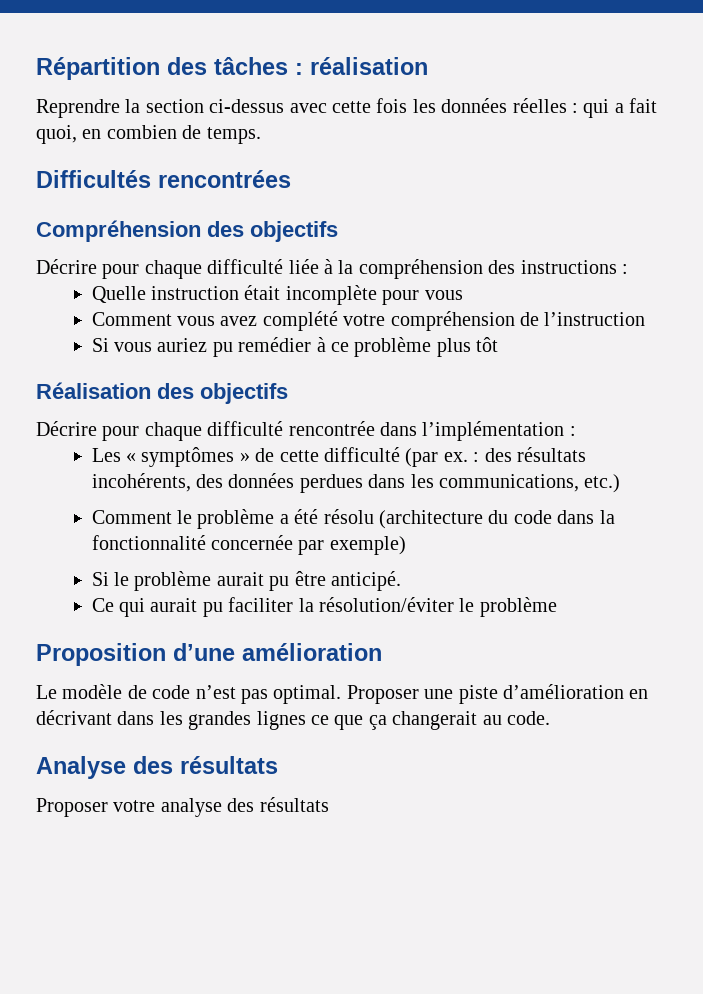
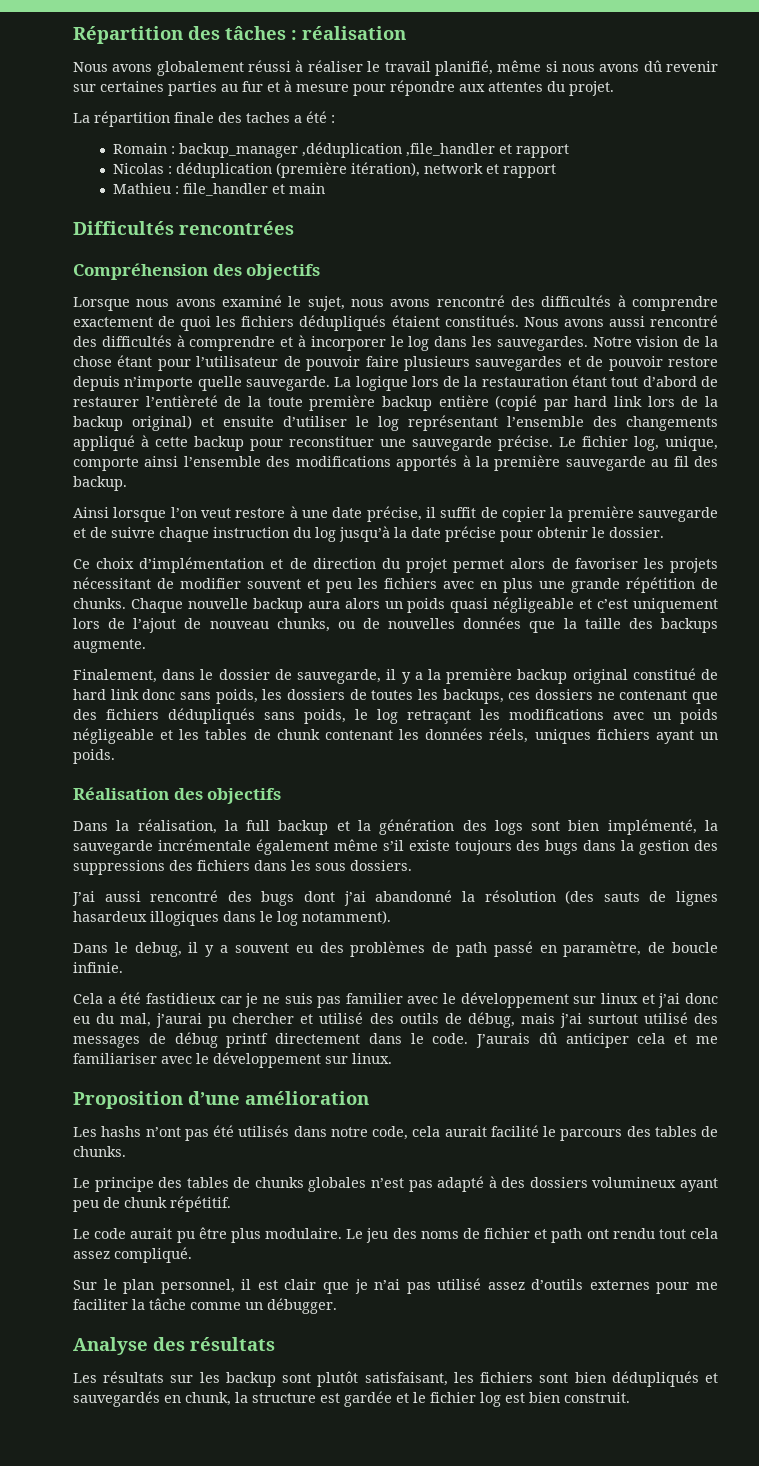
- Reprendre la section ci-dessus avec cette fois les données réelles : qui a fait quoi, en combien de temps.
+ Nous avons globalement réussi à réaliser le travail planifié, même si nous avons dû revenir sur certaines parties au fur et à mesure pour répondre aux attentes du projet.
+ La répartition finale des taches a été :
+ Romain : backup_manager ,déduplication ,file_handler et rapport
+ Nicolas : déduplication (première itération), network et rapport
+ Mathieu : file_handler et main
- Décrire pour chaque difficulté liée à la compréhension des instructions :
- Quelle instruction était incomplète pour vous
- Comment vous avez complété votre compréhension de l’instruction
- Si vous auriez pu remédier à ce problème plus tôt
+ Lorsque nous avons examiné le sujet, nous avons rencontré des difficultés à comprendre exactement de quoi les fichiers dédupliqués étaient constitués. Nous avons aussi rencontré des difficultés à comprendre et à incorporer le log dans les sauvegardes. Notre vision de la chose étant pour l’utilisateur de pouvoir faire plusieurs sauvegardes et de pouvoir restore depuis n’importe quelle sauvegarde. La logique lors de la restauration étant tout d’abord de restaurer l’entièreté de la toute première backup entière (copié par hard link lors de la backup original) et ensuite d’utiliser le log représentant l’ensemble des changements appliqué à cette backup pour reconstituer une sauvegarde précise. Le fichier log, unique, comporte ainsi l’ensemble des modifications apportés à la première sauvegarde au fil des backup.
+ Ainsi lorsque l’on veut restore à une date précise, il suffit de copier la première sauvegarde et de suivre chaque instruction du log jusqu’à la date précise pour obtenir le dossier.
+ Ce choix d’implémentation et de direction du projet permet alors de favoriser les projets nécessitant de modifier souvent et peu les fichiers avec en plus une grande répétition de chunks. Chaque nouvelle backup aura alors un poids quasi négligeable et c’est uniquement lors de l’ajout de nouveau chunks, ou de nouvelles données que la taille des backups augmente.
+ Finalement, dans le dossier de sauvegarde, il y a la première backup original constitué de hard link donc sans poids, les dossiers de toutes les backups, ces dossiers ne contenant que des fichiers dédupliqués sans poids, le log retraçant les modifications avec un poids négligeable et les tables de chunk contenant les données réels, uniques fichiers ayant un poids.
  Réalisation des objectifs
- Décrire pour chaque difficulté rencontrée dans l’implémentation :
- Les « symptômes » de cette difficulté (par ex. : des résultats incohérents, des données perdues dans les communications, etc.)
- Comment le problème a été résolu (architecture du code dans la fonctionnalité concernée par exemple)
- Si le problème aurait pu être anticipé.
- Ce qui aurait pu faciliter la résolution/éviter le problème
+ Dans la réalisation, la full backup et la génération des logs sont bien implémenté, la sauvegarde incrémentale également même s’il existe toujours des bugs dans la gestion des suppressions des fichiers dans les sous dossiers.
+ J’ai aussi rencontré des bugs dont j’ai abandonné la résolution (des sauts de lignes hasardeux illogiques dans le log notamment).
+ Dans le debug, il y a souvent eu des problèmes de path passé en paramètre, de boucle infinie.
+ Cela a été fastidieux car je ne suis pas familier avec le développement sur linux et j’ai donc eu du mal, j’aurai pu chercher et utilisé des outils de débug, mais j’ai surtout utilisé des messages de débug printf directement dans le code. J’aurais dû anticiper cela et me familiariser avec le développement sur linux.
  Proposition d’une amélioration
- Le modèle de code n’est pas optimal. Proposer une piste d’amélioration en décrivant dans les grandes lignes ce que ça changerait au code.
+ Les hashs n’ont pas été utilisés dans notre code, cela aurait facilité le parcours des tables de chunks.
+ Le principe des tables de chunks globales n’est pas adapté à des dossiers volumineux ayant peu de chunk répétitif.
+ Le code aurait pu être plus modulaire. Le jeu des noms de fichier et path ont rendu tout cela assez compliqué.
+ Sur le plan personnel, il est clair que je n’ai pas utilisé assez d’outils externes pour me faciliter la tâche comme un débugger.
  Analyse des résultats
- Proposer votre analyse des résultats
+ Les résultats sur les backup sont plutôt satisfaisant, les fichiers sont bien dédupliqués et sauvegardés en chunk, la structure est gardée et le fichier log est bien construit.

